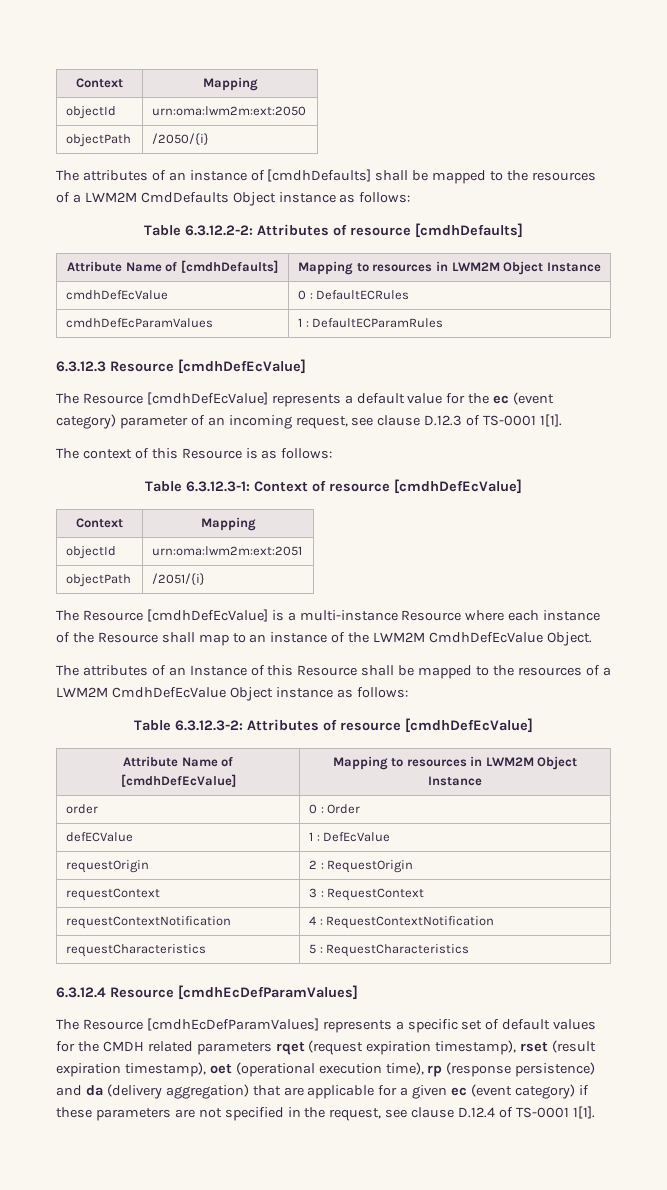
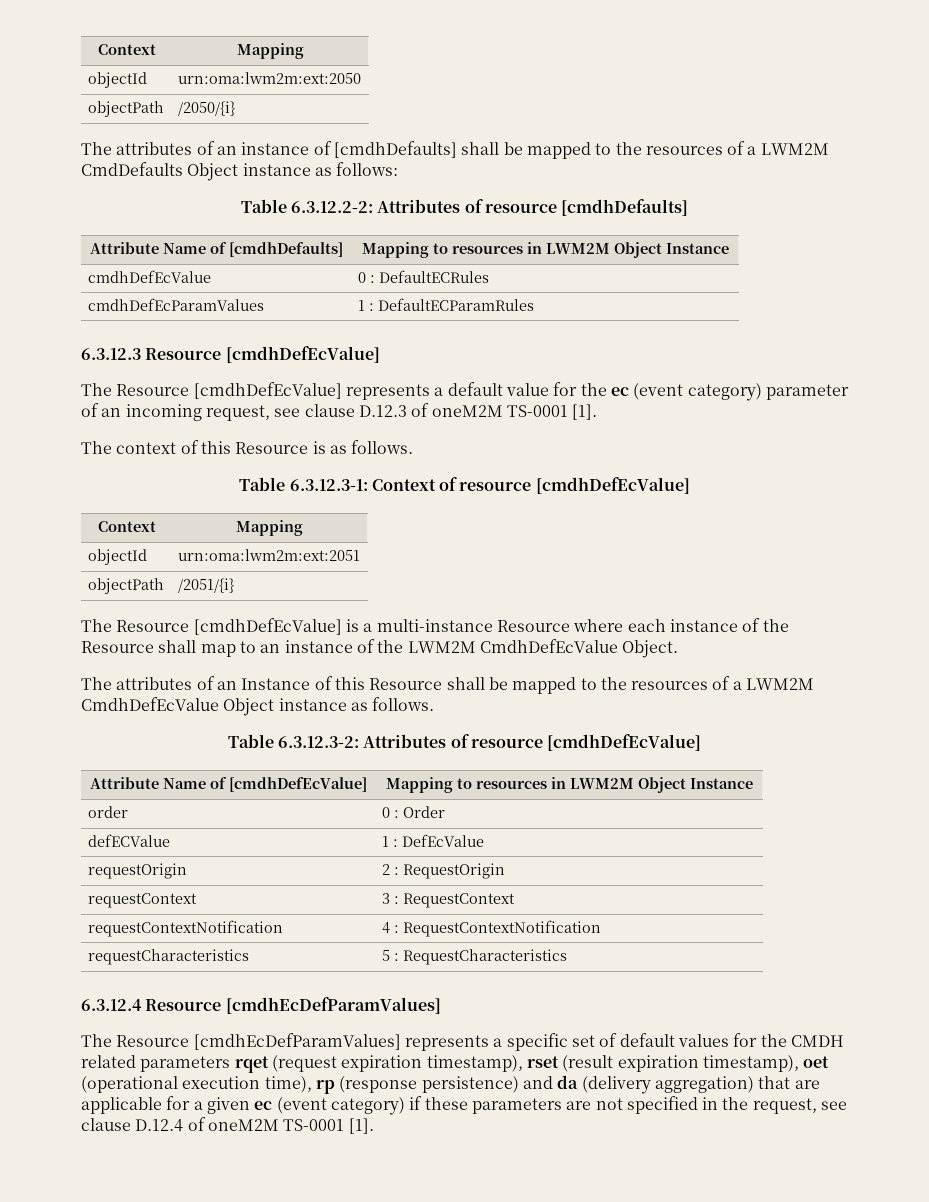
- The Resource [cmdhDefEcValue] represents a default value for the ec (event category) parameter of an incoming request, see clause D.12.3 of TS-0001 1[1].
+ The Resource [cmdhDefEcValue] represents a default value for the ec (event category) parameter of an incoming request, see clause D.12.3 of oneM2M TS-0001 [1].
- The context of this Resource is as follows:
+ The context of this Resource is as follows.
- The attributes of an Instance of this Resource shall be mapped to the resources of a LWM2M CmdhDefEcValue Object instance as follows:
+ The attributes of an Instance of this Resource shall be mapped to the resources of a LWM2M CmdhDefEcValue Object instance as follows.
- The Resource [cmdhEcDefParamValues] represents a specific set of default values for the CMDH related parameters rqet (request expiration timestamp), rset (result expiration timestamp), oet (operational execution time), rp (response persistence) and da (delivery aggregation) that are applicable for a given ec (event category) if these parameters are not specified in the request, see clause D.12.4 of TS-0001 1[1].
+ The Resource [cmdhEcDefParamValues] represents a specific set of default values for the CMDH related parameters rqet (request expiration timestamp), rset (result expiration timestamp), oet (operational execution time), rp (response persistence) and da (delivery aggregation) that are applicable for a given ec (event category) if these parameters are not specified in the request, see clause D.12.4 of oneM2M TS-0001 [1].

